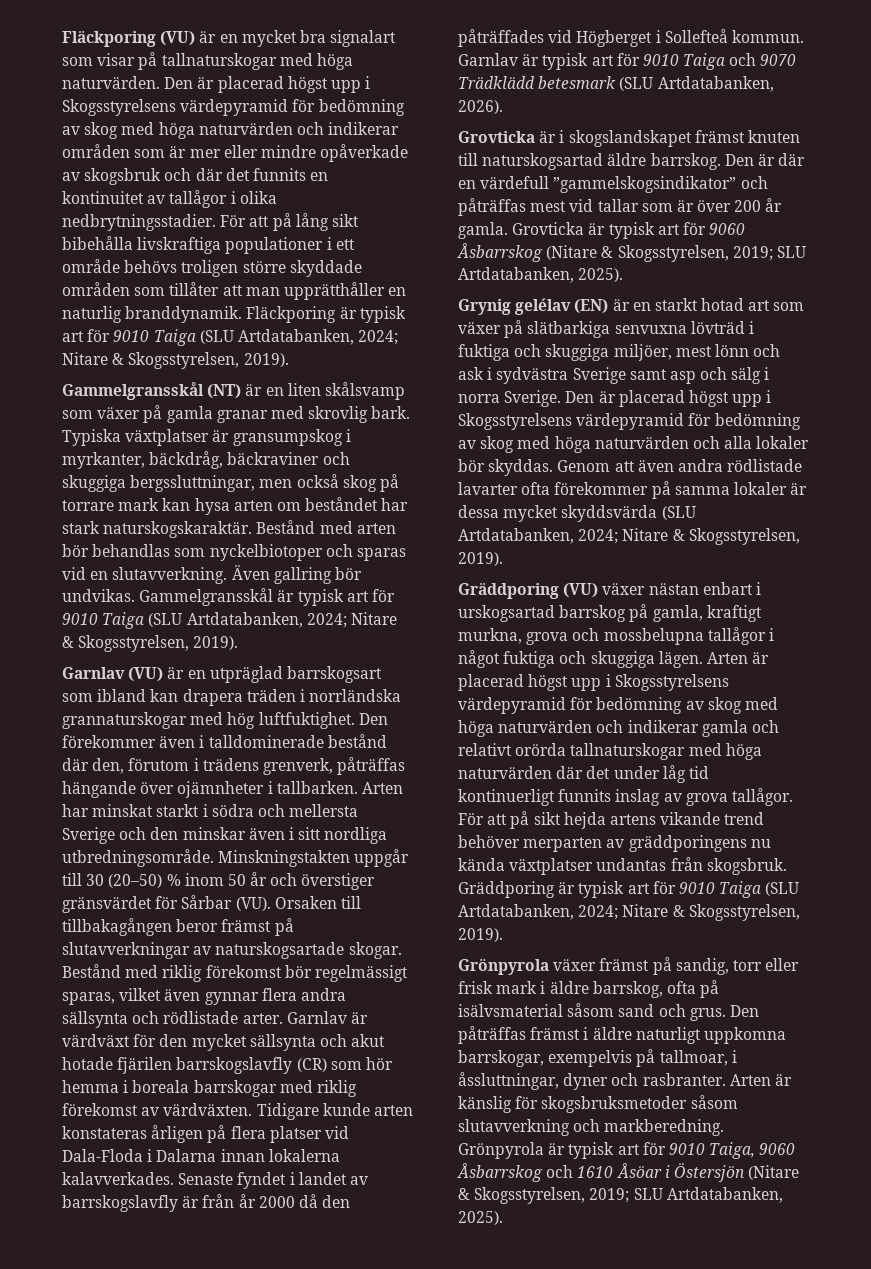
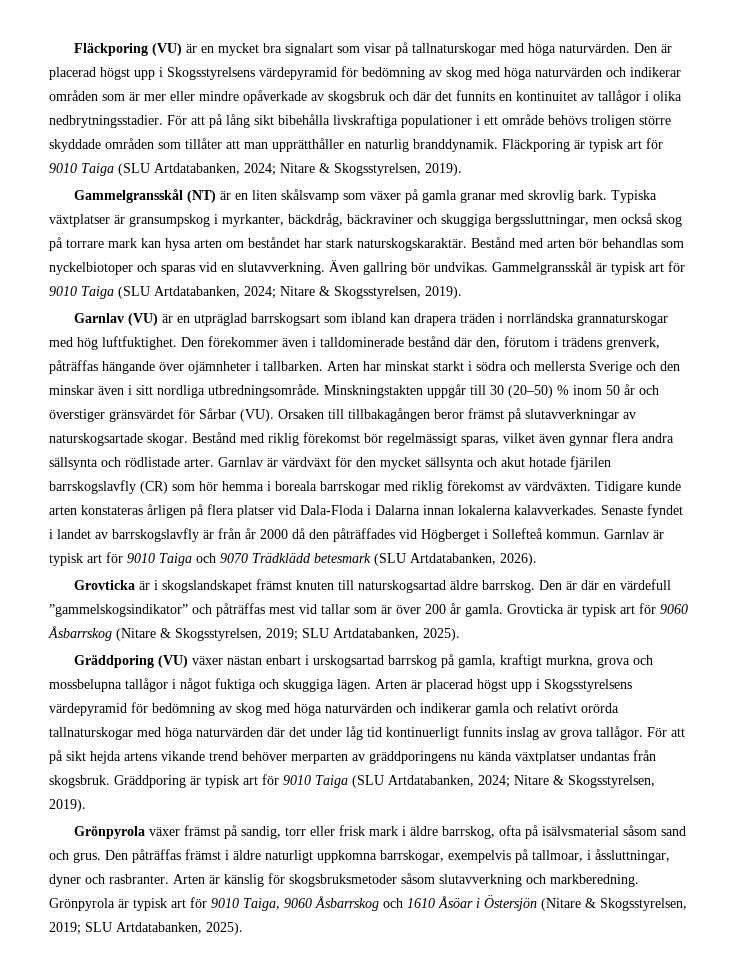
- Grynig gelélav (EN) är en starkt hotad art som växer på slätbarkiga senvuxna lövträd i fuktiga och skuggiga miljöer, mest lönn och ask i sydvästra Sverige samt asp och sälg i norra Sverige. Den är placerad högst upp i Skogsstyrelsens värdepyramid för bedömning av skog med höga naturvärden och alla lokaler bör skyddas. Genom att även andra rödlistade lavarter ofta förekommer på samma lokaler är dessa mycket skyddsvärda (SLU Artdatabanken, 2024; Nitare & Skogsstyrelsen, 2019).

